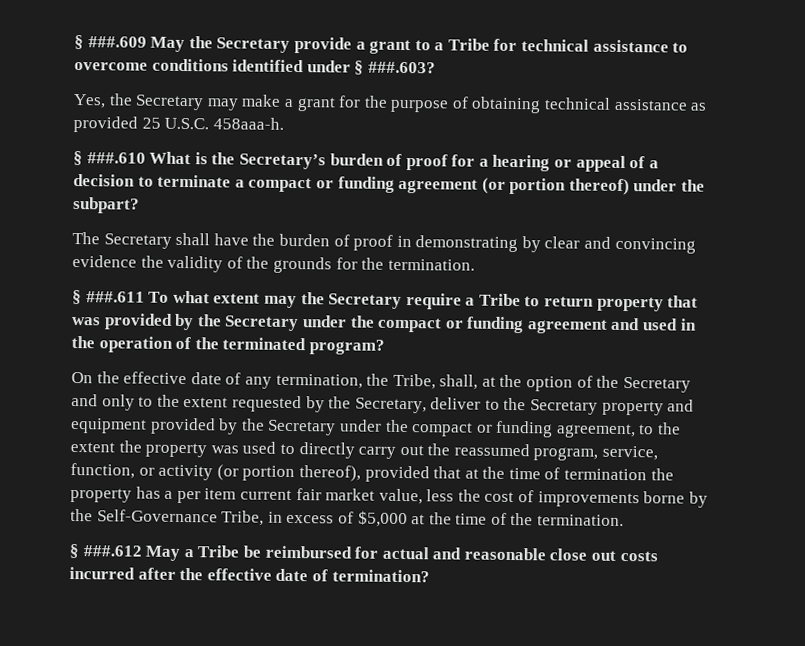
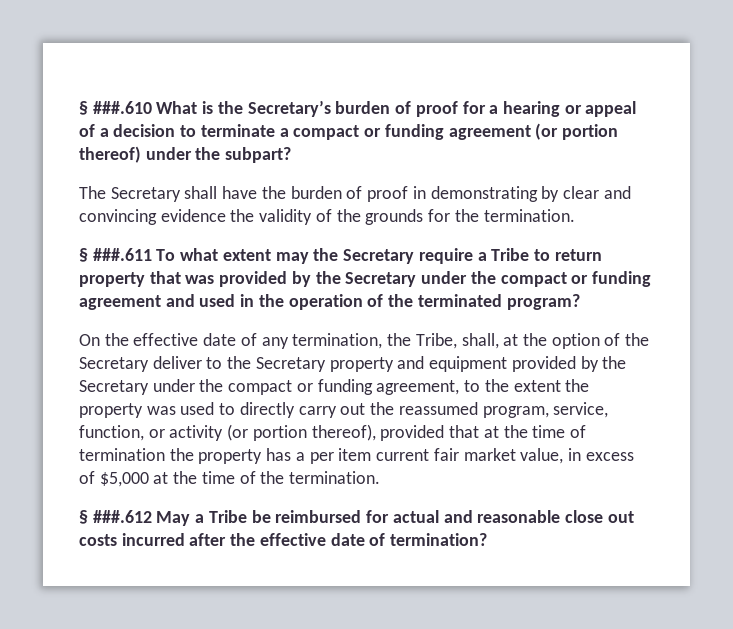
- § ###.609 May the Secretary provide a grant to a Tribe for technical assistance to overcome conditions identified under § ###.603?
- Yes, the Secretary may make a grant for the purpose of obtaining technical assistance as provided 25 U.S.C. 458aaa-h.
- On the effective date of any termination, the Tribe, shall, at the option of the Secretary and only to the extent requested by the Secretary, deliver to the Secretary property and equipment provided by the Secretary under the compact or funding agreement, to the extent the property was used to directly carry out the reassumed program, service, function, or activity (or portion thereof), provided that at the time of termination the property has a per item current fair market value, less the cost of improvements borne by the Self-Governance Tribe, in excess of $5,000 at the time of the termination.
+ On the effective date of any termination, the Tribe, shall, at the option of the Secretary deliver to the Secretary property and equipment provided by the Secretary under the compact or funding agreement, to the extent the property was used to directly carry out the reassumed program, service, function, or activity (or portion thereof), provided that at the time of termination the property has a per item current fair market value, in excess of $5,000 at the time of the termination.

